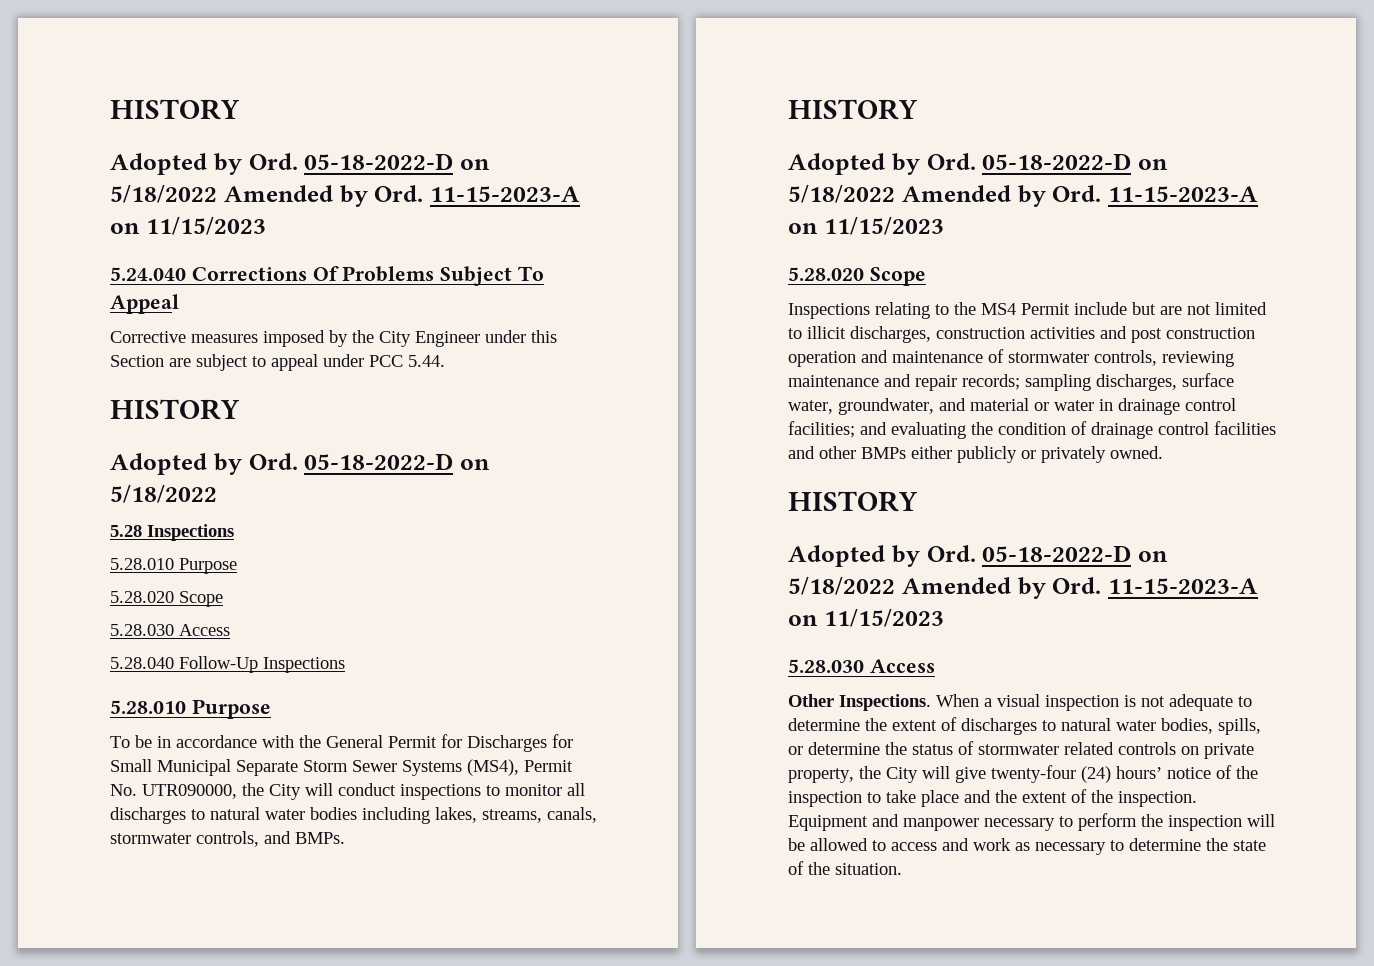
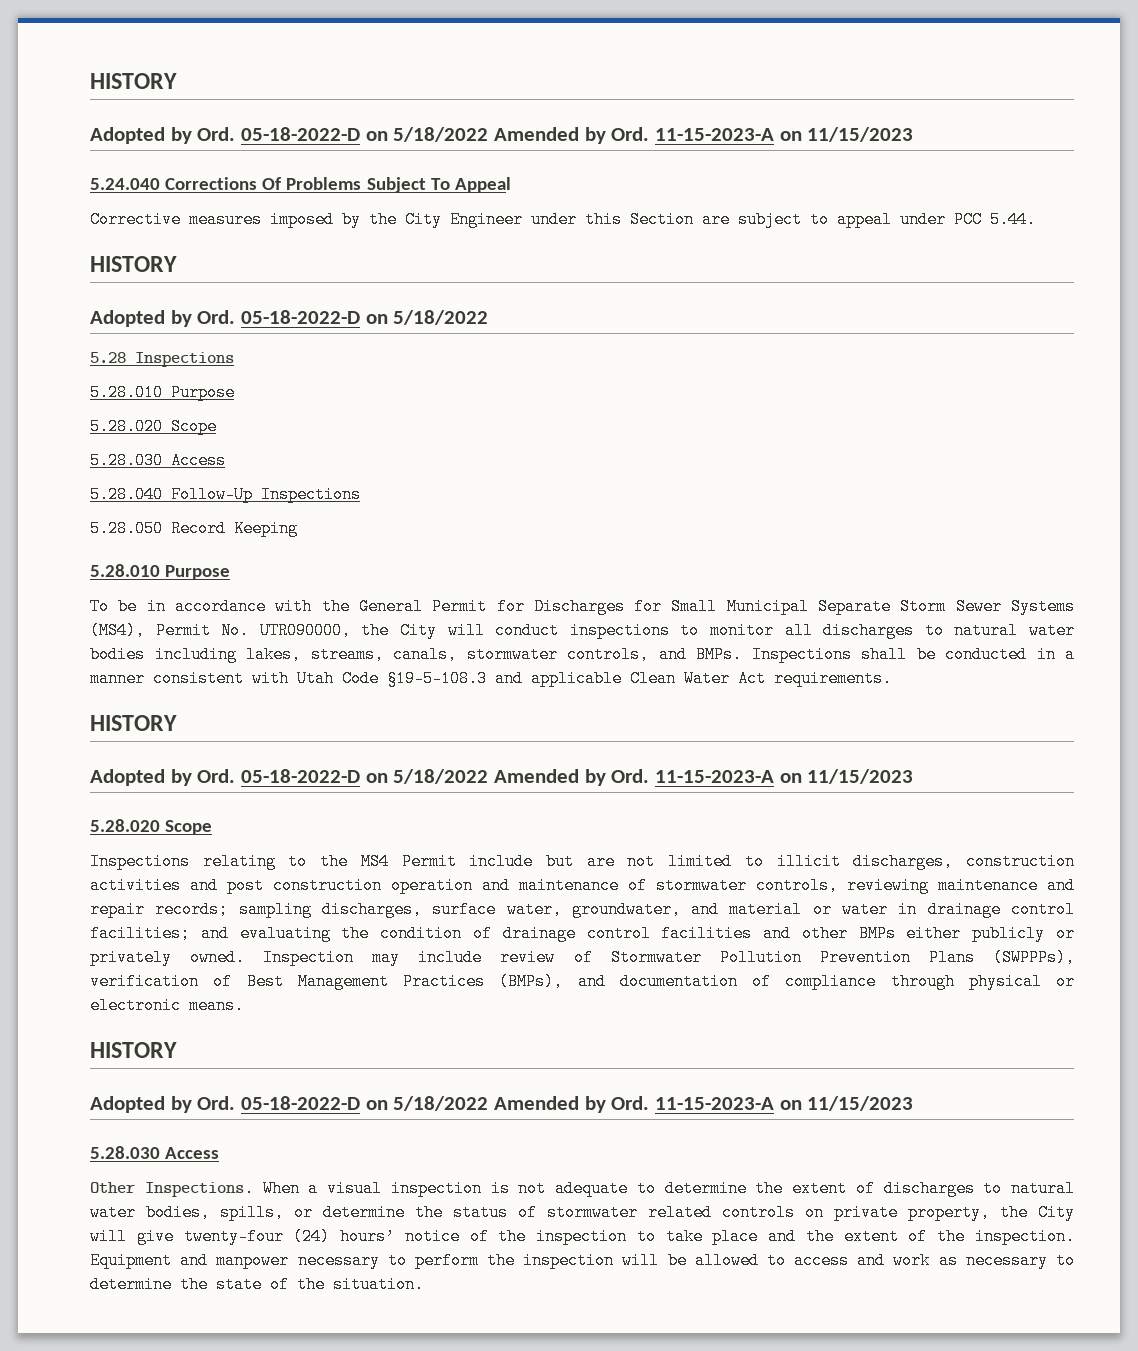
+ 5.28.050 Record Keeping
+ Inspections shall be conducted in a manner consistent with Utah Code §19-5-108.3 and applicable Clean Water Act requirements.
+ Inspection may include review of Stormwater Pollution Prevention Plans (SWPPPs), verification of Best Management Practices (BMPs), and documentation of compliance through physical or electronic means.

